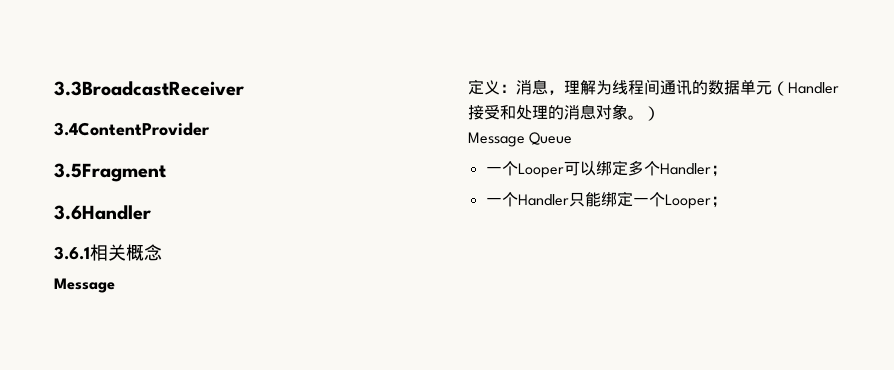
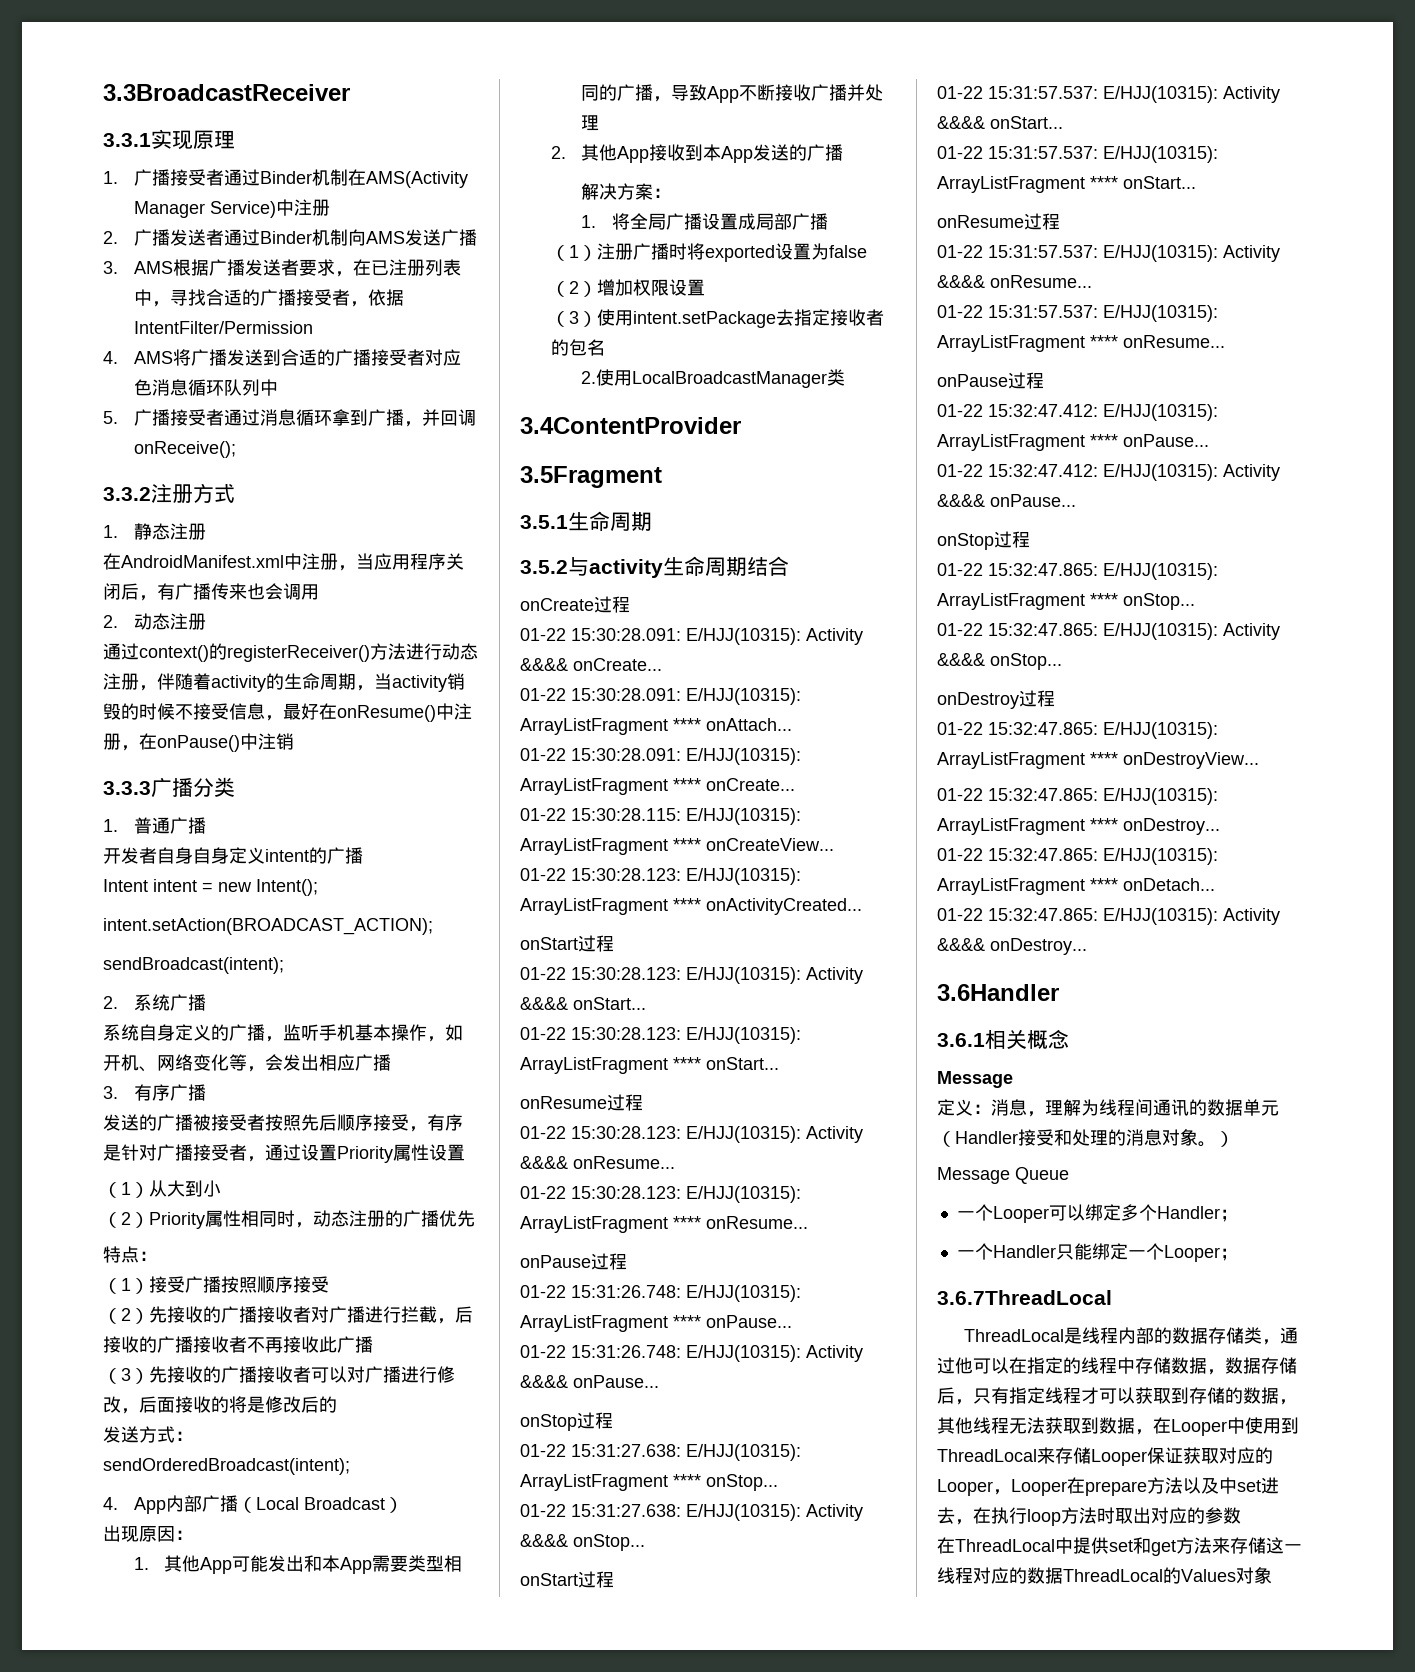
+ 3.3.1实现原理
+ 1.广播接受者通过Binder机制在AMS(Activity Manager Service)中注册
+ 2.广播发送者通过Binder机制向AMS发送广播
+ 3. AMS根据广播发送者要求，在已注册列表中，寻找合适的广播接受者，依据IntentFilter/Permission
+ 4. AMS将广播发送到合适的广播接受者对应色消息循环队列中
+ 5.广播接受者通过消息循环拿到广播，并回调onReceive();
+ 3.3.2注册方式
+ 1.静态注册
+ 在AndroidManifest.xml中注册，当应用程序关闭后，有广播传来也会调用
+ 2.动态注册
+ 通过context()的registerReceiver()方法进行动态注册，伴随着activity的生命周期，当activity销毁的时候不接受信息，最好在onResume()中注册，在onPause()中注销
+ 3.3.3广播分类
+ 1.普通广播
+ 开发者自身自身定义intent的广播
+ Intent intent = new Intent();
+ intent.setAction(BROADCAST_ACTION);
+ sendBroadcast(intent);
+ 2.系统广播
+ 系统自身定义的广播，监听手机基本操作，如开机、网络变化等，会发出相应广播
+ 3.有序广播
+ 发送的广播被接受者按照先后顺序接受，有序是针对广播接受者，通过设置Priority属性设置
+ （1）从大到小
+ （2）Priority属性相同时，动态注册的广播优先
+ 特点：
+ （1）接受广播按照顺序接受
+ （2）先接收的广播接收者对广播进行拦截，后接收的广播接收者不再接收此广播
+ （3）先接收的广播接收者可以对广播进行修改，后面接收的将是修改后的
+ 发送方式：
+ sendOrderedBroadcast(intent);
+ 4. App内部广播（Local Broadcast）
+ 出现原因：
+ 1.其他App可能发出和本App需要类型相同的广播，导致App不断接收广播并处理
+ 2.其他App接收到本App发送的广播
+ 解决方案：
+ 1.将全局广播设置成局部广播
+ （1）注册广播时将exported设置为false
+ （2）增加权限设置
+ （3）使用intent.setPackage去指定接收者的包名
+ 2.使用LocalBroadcastManager类
  3.4ContentProvider
  3.5Fragment
+ 3.5.1生命周期
+ 3.5.2与activity生命周期结合
+ onCreate过程
+ 01-22 15:30:28.091: E/HJJ(10315): Activity &&&& onCreate...
+ 01-22 15:30:28.091: E/HJJ(10315): ArrayListFragment **** onAttach...
+ 01-22 15:30:28.091: E/HJJ(10315): ArrayListFragment **** onCreate...
+ 01-22 15:30:28.115: E/HJJ(10315): ArrayListFragment **** onCreateView...
+ 01-22 15:30:28.123: E/HJJ(10315): ArrayListFragment **** onActivityCreated...
+ onStart过程
+ 01-22 15:30:28.123: E/HJJ(10315): Activity &&&& onStart...
+ 01-22 15:30:28.123: E/HJJ(10315): ArrayListFragment **** onStart...
+ onResume过程
+ 01-22 15:30:28.123: E/HJJ(10315): Activity &&&& onResume...
+ 01-22 15:30:28.123: E/HJJ(10315): ArrayListFragment **** onResume...
+ onPause过程
+ 01-22 15:31:26.748: E/HJJ(10315): ArrayListFragment **** onPause...
+ 01-22 15:31:26.748: E/HJJ(10315): Activity &&&& onPause...
+ onStop过程
+ 01-22 15:31:27.638: E/HJJ(10315): ArrayListFragment **** onStop...
+ 01-22 15:31:27.638: E/HJJ(10315): Activity &&&& onStop...
+ onStart过程
+ 01-22 15:31:57.537: E/HJJ(10315): Activity &&&& onStart...
+ 01-22 15:31:57.537: E/HJJ(10315): ArrayListFragment **** onStart...
+ onResume过程
+ 01-22 15:31:57.537: E/HJJ(10315): Activity &&&& onResume...
+ 01-22 15:31:57.537: E/HJJ(10315): ArrayListFragment **** onResume...
+ onPause过程
+ 01-22 15:32:47.412: E/HJJ(10315): ArrayListFragment **** onPause...
+ 01-22 15:32:47.412: E/HJJ(10315): Activity &&&& onPause...
+ onStop过程
+ 01-22 15:32:47.865: E/HJJ(10315): ArrayListFragment **** onStop...
+ 01-22 15:32:47.865: E/HJJ(10315): Activity &&&& onStop...
+ onDestroy过程
+ 01-22 15:32:47.865: E/HJJ(10315): ArrayListFragment **** onDestroyView...
+ 01-22 15:32:47.865: E/HJJ(10315): ArrayListFragment **** onDestroy...
+ 01-22 15:32:47.865: E/HJJ(10315): ArrayListFragment **** onDetach...
+ 01-22 15:32:47.865: E/HJJ(10315): Activity &&&& onDestroy...
+ 3.6.7ThreadLocal
+ ThreadLocal是线程内部的数据存储类，通过他可以在指定的线程中存储数据，数据存储后，只有指定线程才可以获取到存储的数据，其他线程无法获取到数据，在Looper中使用到ThreadLocal来存储Looper保证获取对应的Looper，Looper在prepare方法以及中set进去，在执行loop方法时取出对应的参数
+ 在ThreadLocal中提供set和get方法来存储这一线程对应的数据ThreadLocal的Values对象

